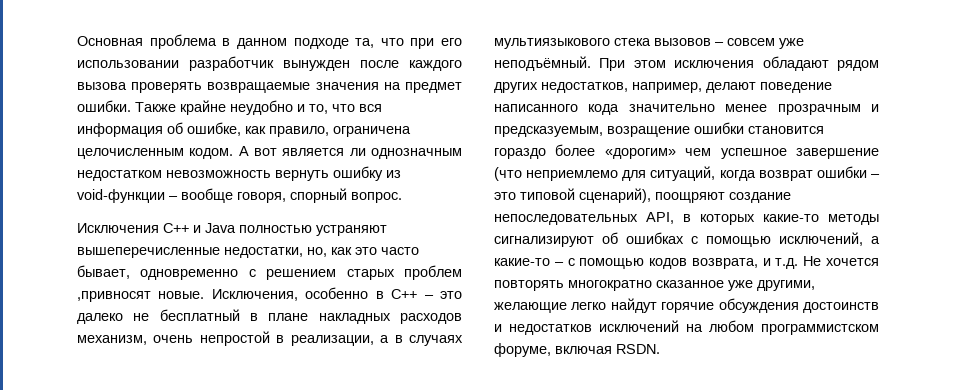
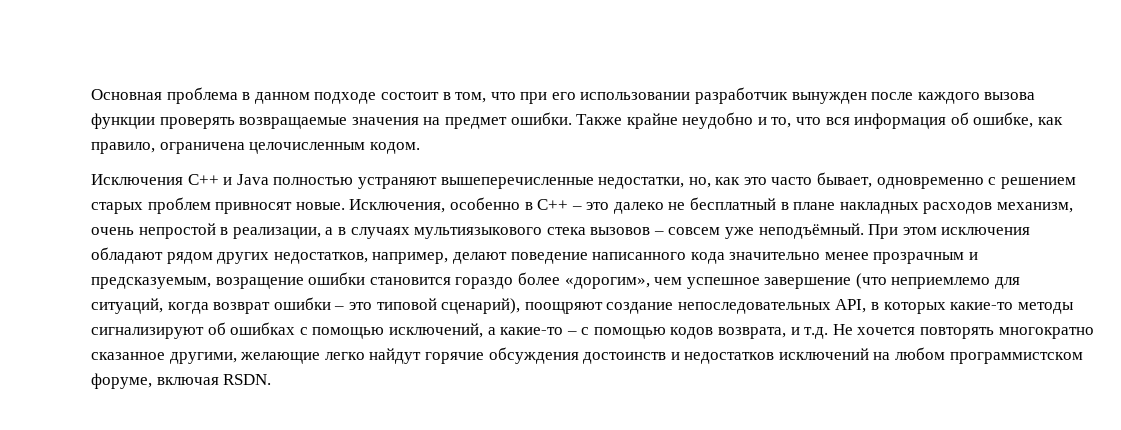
- Основная проблема в данном подходе та, что при его использовании разработчик вынужден после каждого вызова проверять возвращаемые значения на предмет ошибки.
+ Основная проблема в данном подходе состоит в том, что при его использовании разработчик вынужден после каждого вызова функции проверять возвращаемые значения на предмет ошибки.
- А вот является ли однозначным недостатком невозможность вернуть ошибку из void-функции – вообще говоря, спорный вопрос.
- Исключения C++ и Java полностью устраняют вышеперечисленные недостатки, но, как это часто бывает, одновременно с решением старых проблем ,привносят новые.
+ Исключения C++ и Java полностью устраняют вышеперечисленные недостатки, но, как это часто бывает, одновременно с решением старых проблем привносят новые.
- При этом исключения обладают рядом других недостатков, например, делают поведение написанного кода значительно менее прозрачным и предсказуемым, возращение ошибки становится гораздо более «дорогим» чем успешное завершение (что неприемлемо для ситуаций, когда возврат ошибки – это типовой сценарий), поощряют создание непоследовательных API, в которых какие-то методы сигнализируют об ошибках с помощью исключений, а какие-то – с помощью кодов возврата, и т.д. Не хочется повторять многократно сказанное уже другими, желающие легко найдут горячие обсуждения достоинств и недостатков исключений на любом программистском форуме, включая RSDN.
+ При этом исключения обладают рядом других недостатков, например, делают поведение написанного кода значительно менее прозрачным и предсказуемым, возращение ошибки становится гораздо более «дорогим», чем успешное завершение (что неприемлемо для ситуаций, когда возврат ошибки – это типовой сценарий), поощряют создание непоследовательных API, в которых какие-то методы сигнализируют об ошибках с помощью исключений, а какие-то – с помощью кодов возврата, и т.д. Не хочется повторять многократно сказанное другими, желающие легко найдут горячие обсуждения достоинств и недостатков исключений на любом программистском форуме, включая RSDN.

